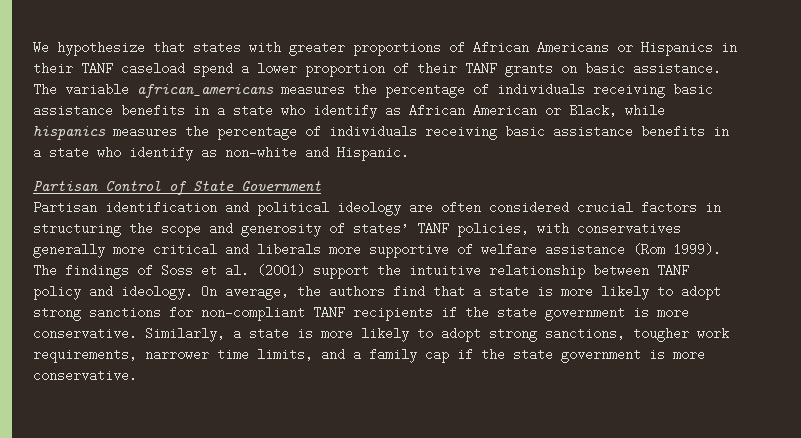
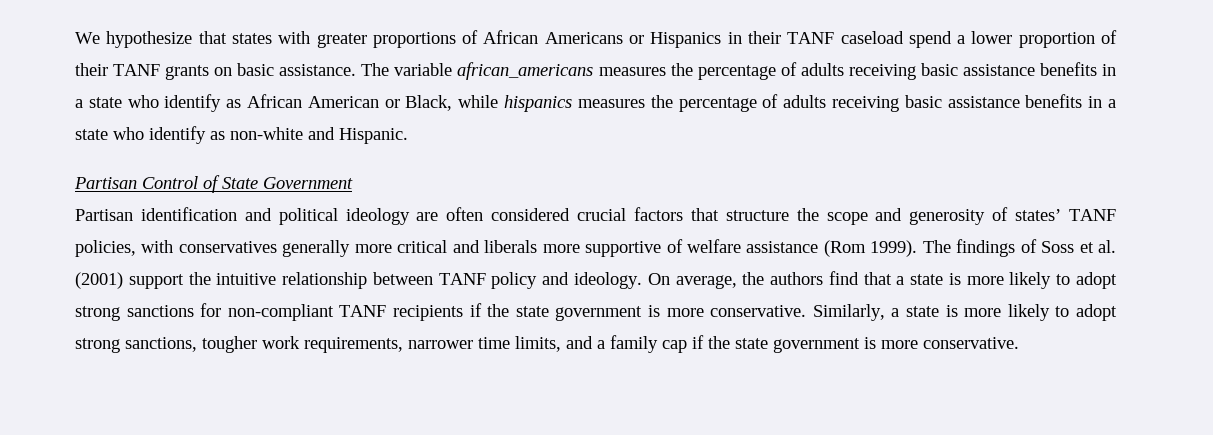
- The variable african_americans measures the percentage of individuals receiving basic assistance benefits in a state who identify as African American or Black, while hispanics measures the percentage of individuals receiving basic assistance benefits in a state who identify as non-white and Hispanic.
+ The variable african_americans measures the percentage of adults receiving basic assistance benefits in a state who identify as African American or Black, while hispanics measures the percentage of adults receiving basic assistance benefits in a state who identify as non-white and Hispanic.
- Partisan identification and political ideology are often considered crucial factors in structuring the scope and generosity of states’ TANF policies, with conservatives generally more critical and liberals more supportive of welfare assistance (Rom 1999).
+ Partisan identification and political ideology are often considered crucial factors that structure the scope and generosity of states’ TANF policies, with conservatives generally more critical and liberals more supportive of welfare assistance (Rom 1999).

